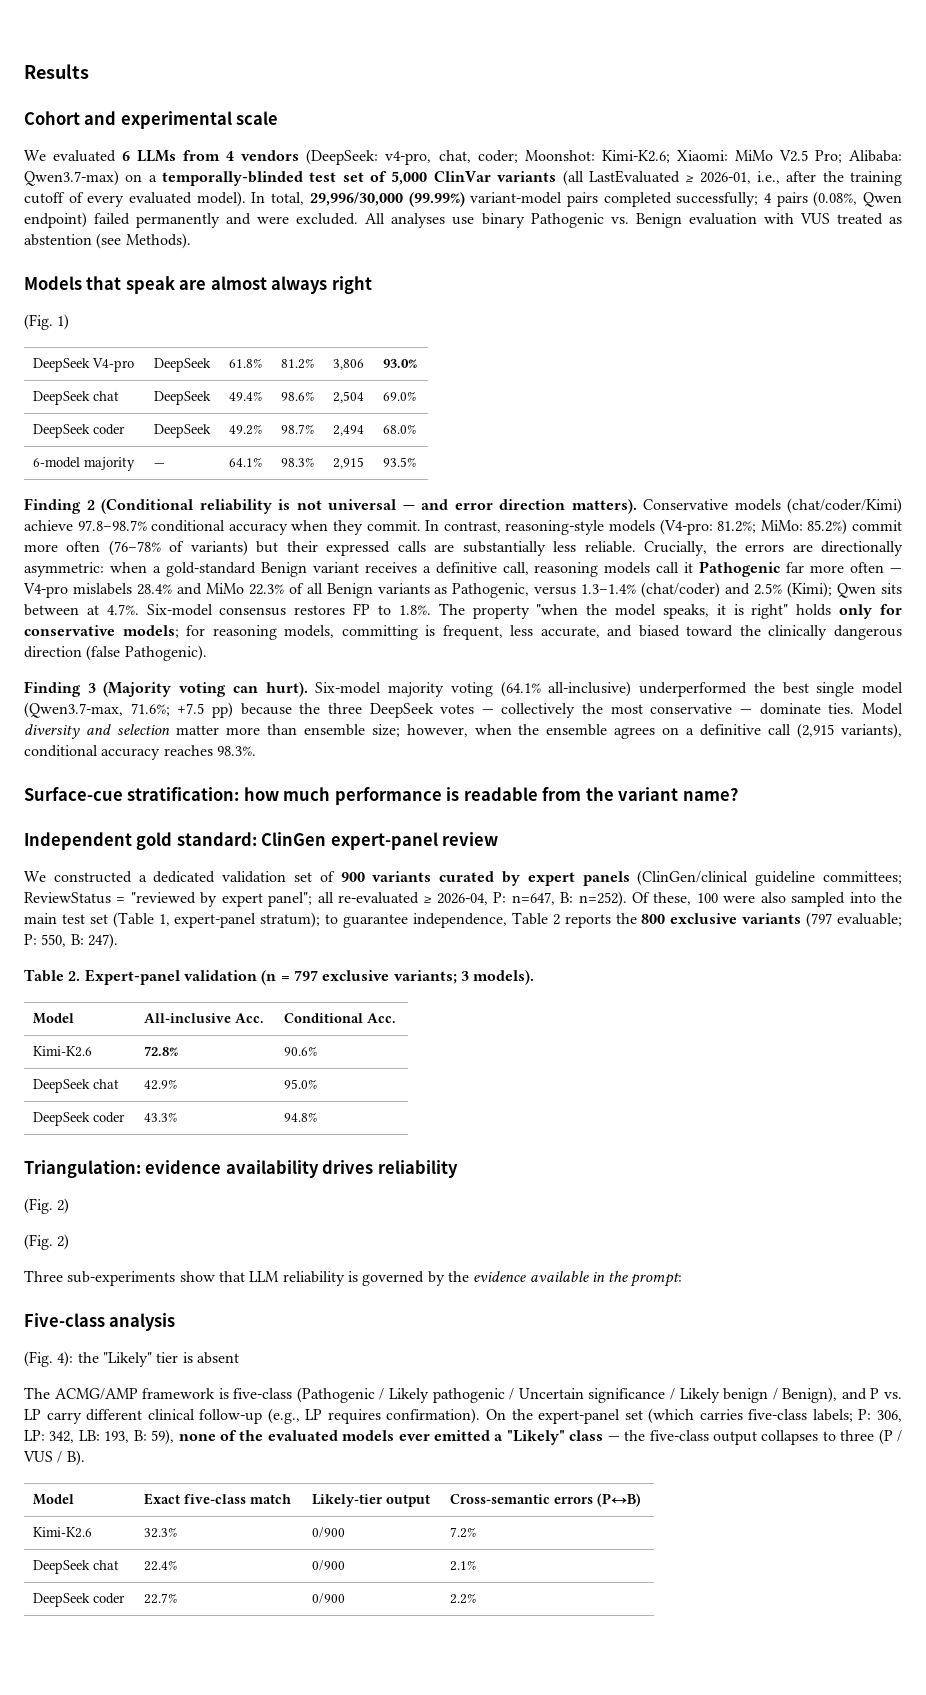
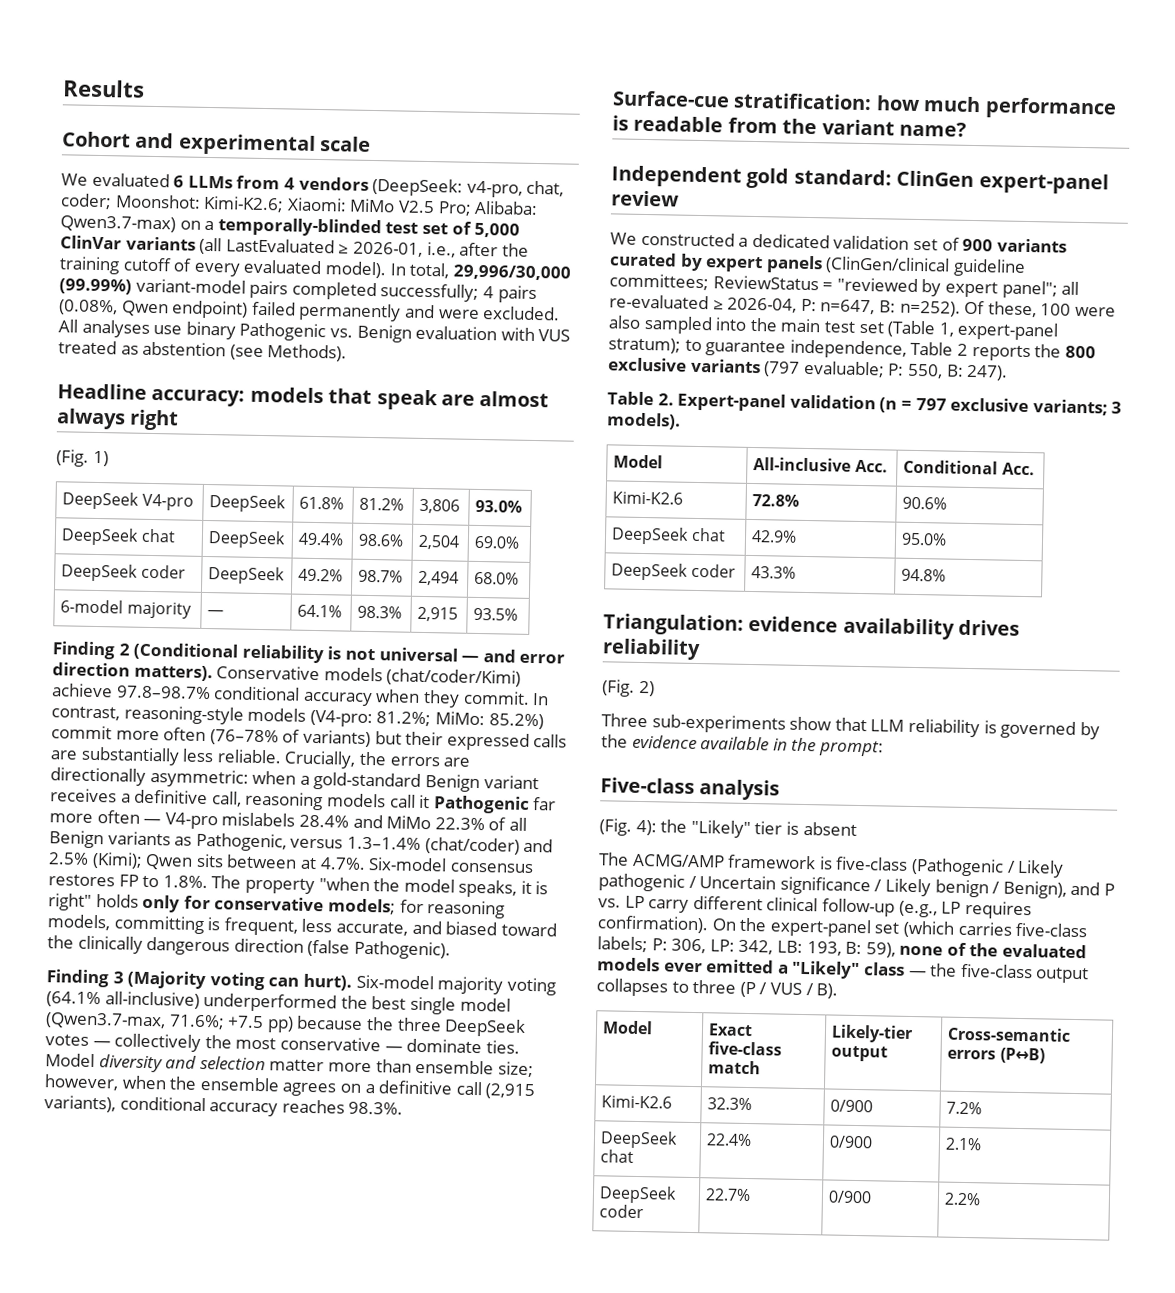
- Models that speak are almost always right
+ Headline accuracy: models that speak are almost always right
  Triangulation: evidence availability drives reliability
- (Fig. 2)

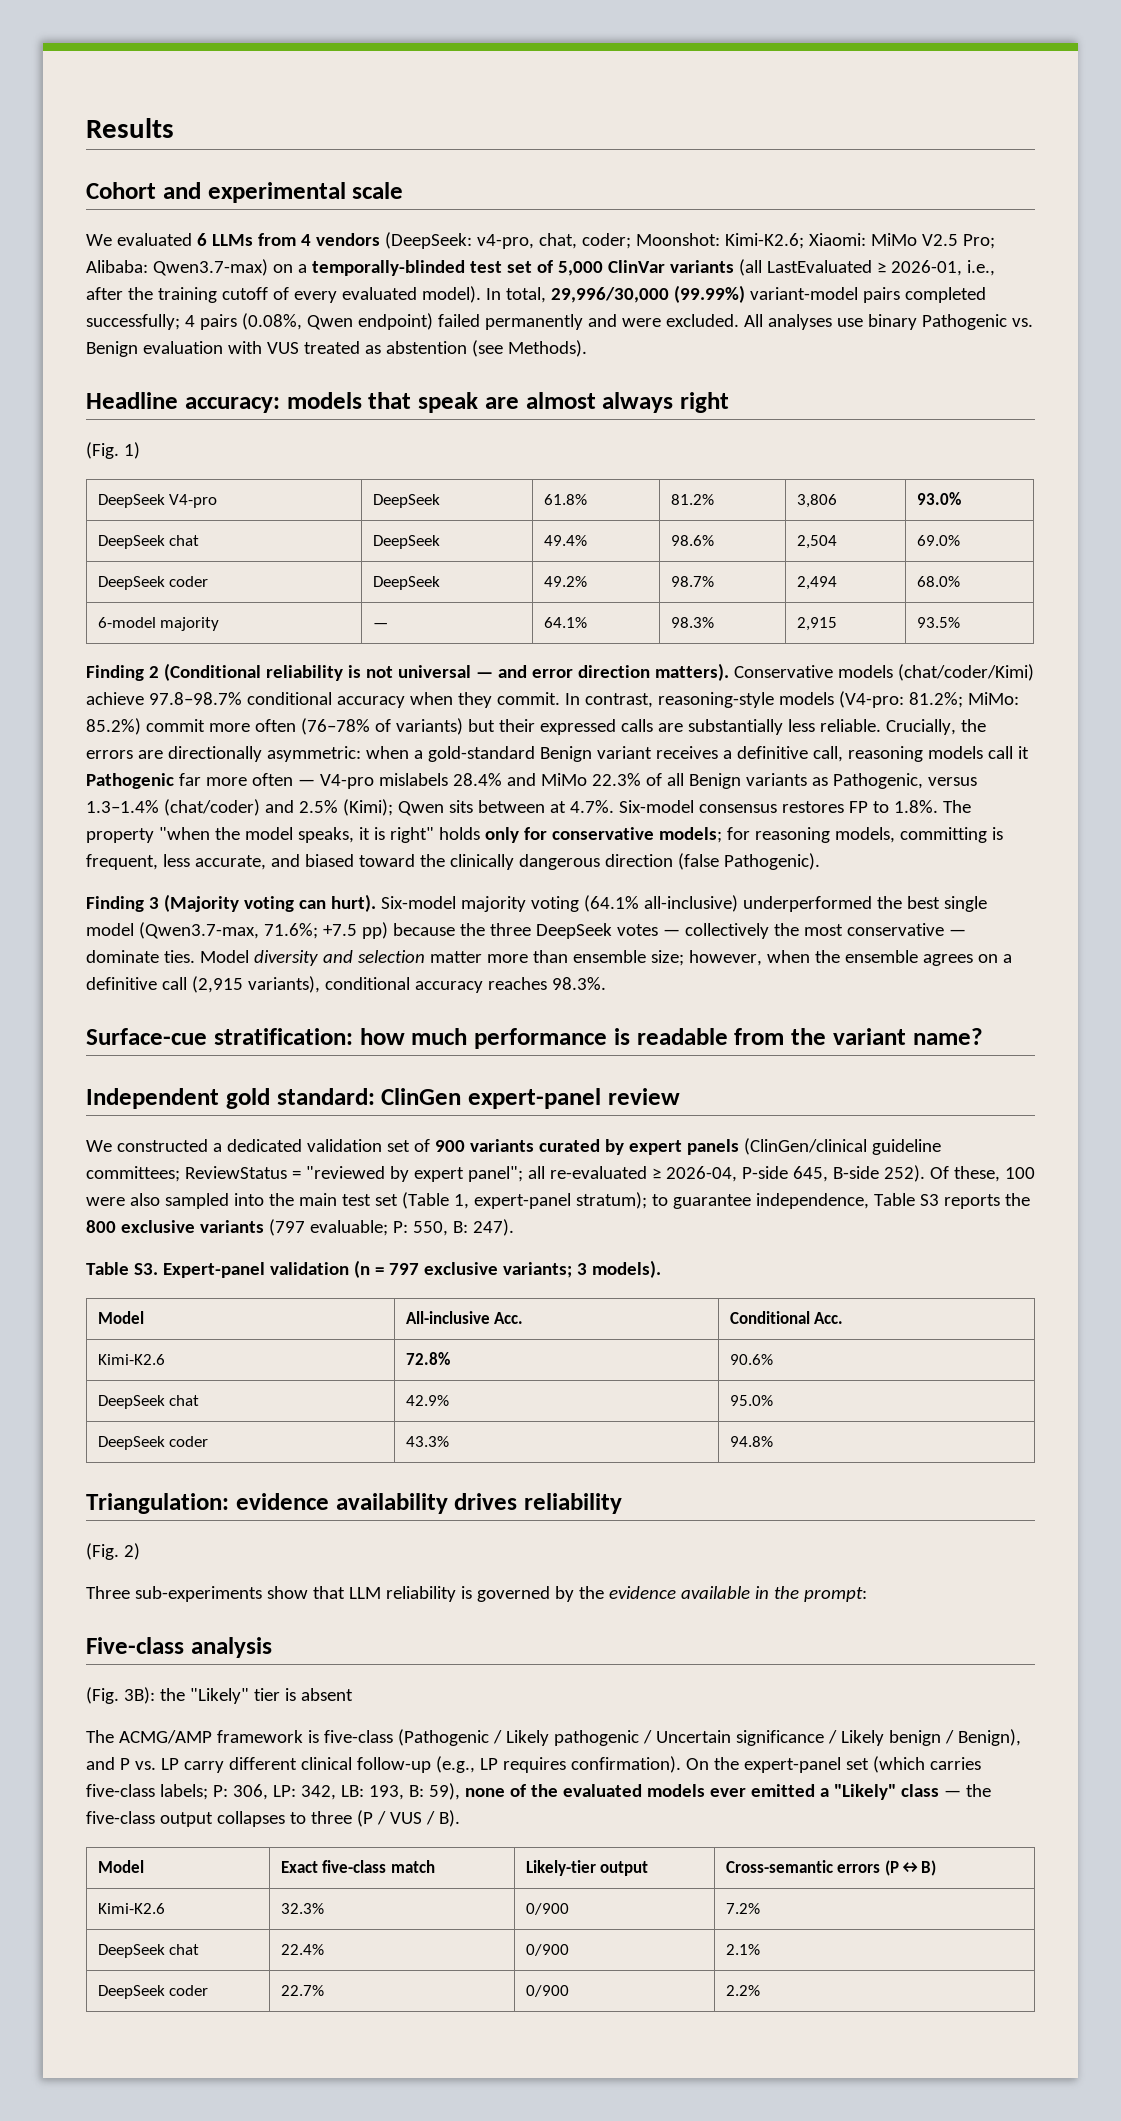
- We constructed a dedicated validation set of 900 variants curated by expert panels (ClinGen/clinical guideline committees; ReviewStatus = "reviewed by expert panel"; all re-evaluated ≥ 2026-04, P: n=647, B: n=252).
+ We constructed a dedicated validation set of 900 variants curated by expert panels (ClinGen/clinical guideline committees; ReviewStatus = "reviewed by expert panel"; all re-evaluated ≥ 2026-04, P-side 645, B-side 252).
- Of these, 100 were also sampled into the main test set (Table 1, expert-panel stratum); to guarantee independence, Table 2 reports the 800 exclusive variants (797 evaluable; P: 550, B: 247).
+ Of these, 100 were also sampled into the main test set (Table 1, expert-panel stratum); to guarantee independence, Table S3 reports the 800 exclusive variants (797 evaluable; P: 550, B: 247).
- Table 2. Expert-panel validation (n = 797 exclusive variants; 3 models).
+ Table S3. Expert-panel validation (n = 797 exclusive variants; 3 models).
- (Fig. 4): the "Likely" tier is absent
+ (Fig. 3B): the "Likely" tier is absent

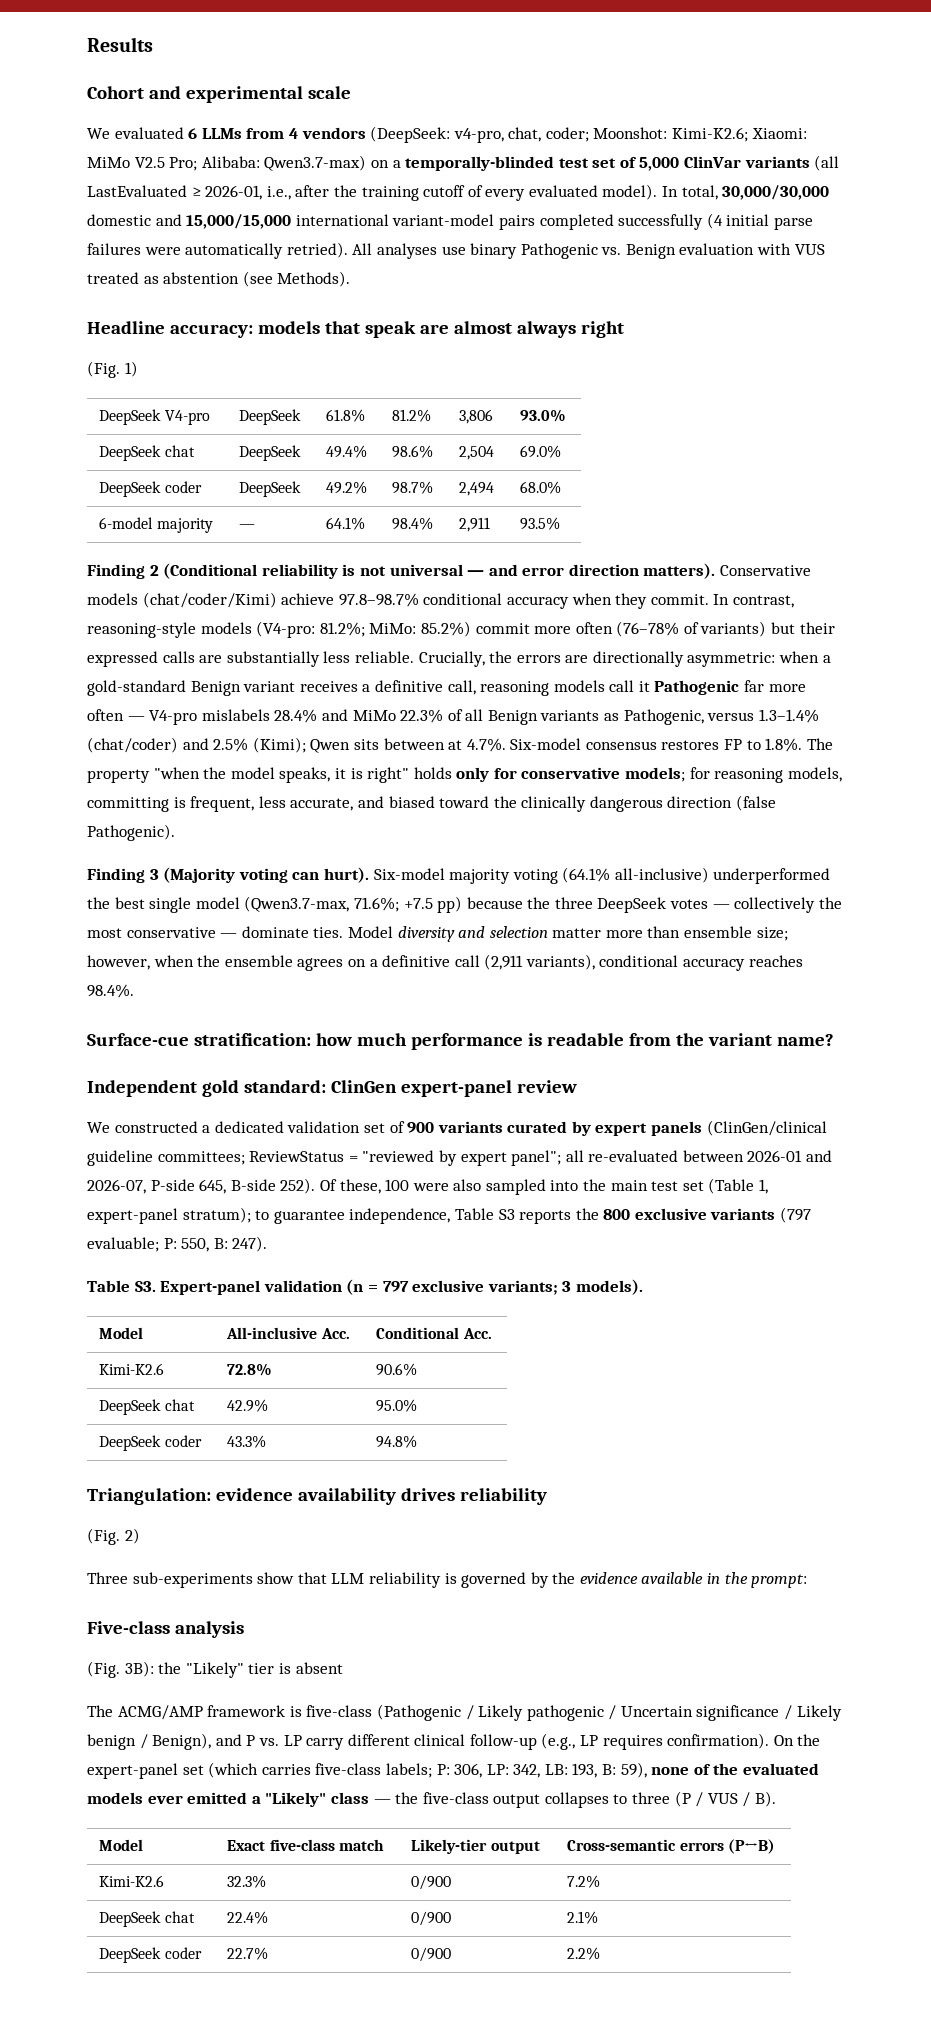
- In total, 29,996/30,000 (99.99%) variant-model pairs completed successfully; 4 pairs (0.08%, Qwen endpoint) failed permanently and were excluded.
+ In total, 30,000/30,000 domestic and 15,000/15,000 international variant-model pairs completed successfully (4 initial parse failures were automatically retried).
- 6-model majority | — | 64.1% | 98.3% | 2,915 | 93.5%
+ 6-model majority | — | 64.1% | 98.4% | 2,911 | 93.5%
- Model diversity and selection matter more than ensemble size; however, when the ensemble agrees on a definitive call (2,915 variants), conditional accuracy reaches 98.3%.
+ Model diversity and selection matter more than ensemble size; however, when the ensemble agrees on a definitive call (2,911 variants), conditional accuracy reaches 98.4%.
- We constructed a dedicated validation set of 900 variants curated by expert panels (ClinGen/clinical guideline committees; ReviewStatus = "reviewed by expert panel"; all re-evaluated ≥ 2026-04, P-side 645, B-side 252).
+ We constructed a dedicated validation set of 900 variants curated by expert panels (ClinGen/clinical guideline committees; ReviewStatus = "reviewed by expert panel"; all re-evaluated between 2026-01 and 2026-07, P-side 645, B-side 252).

